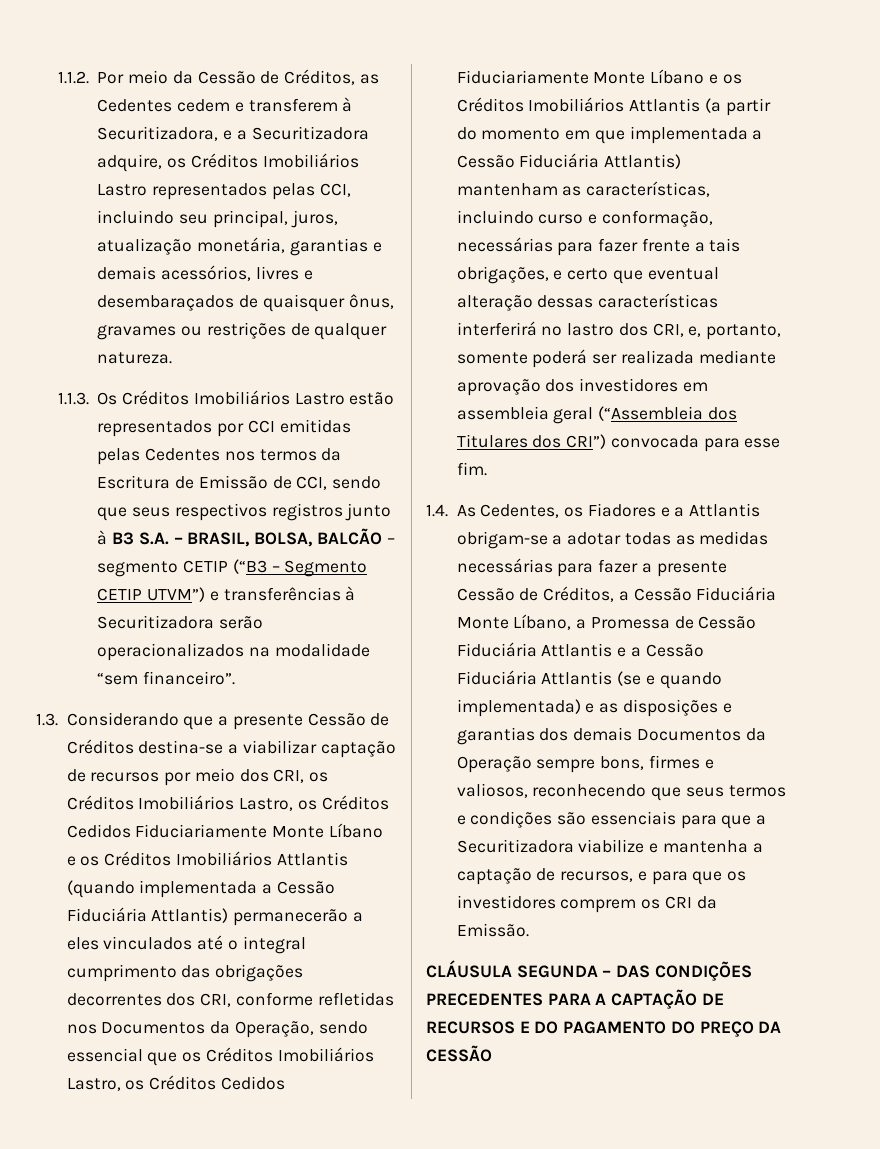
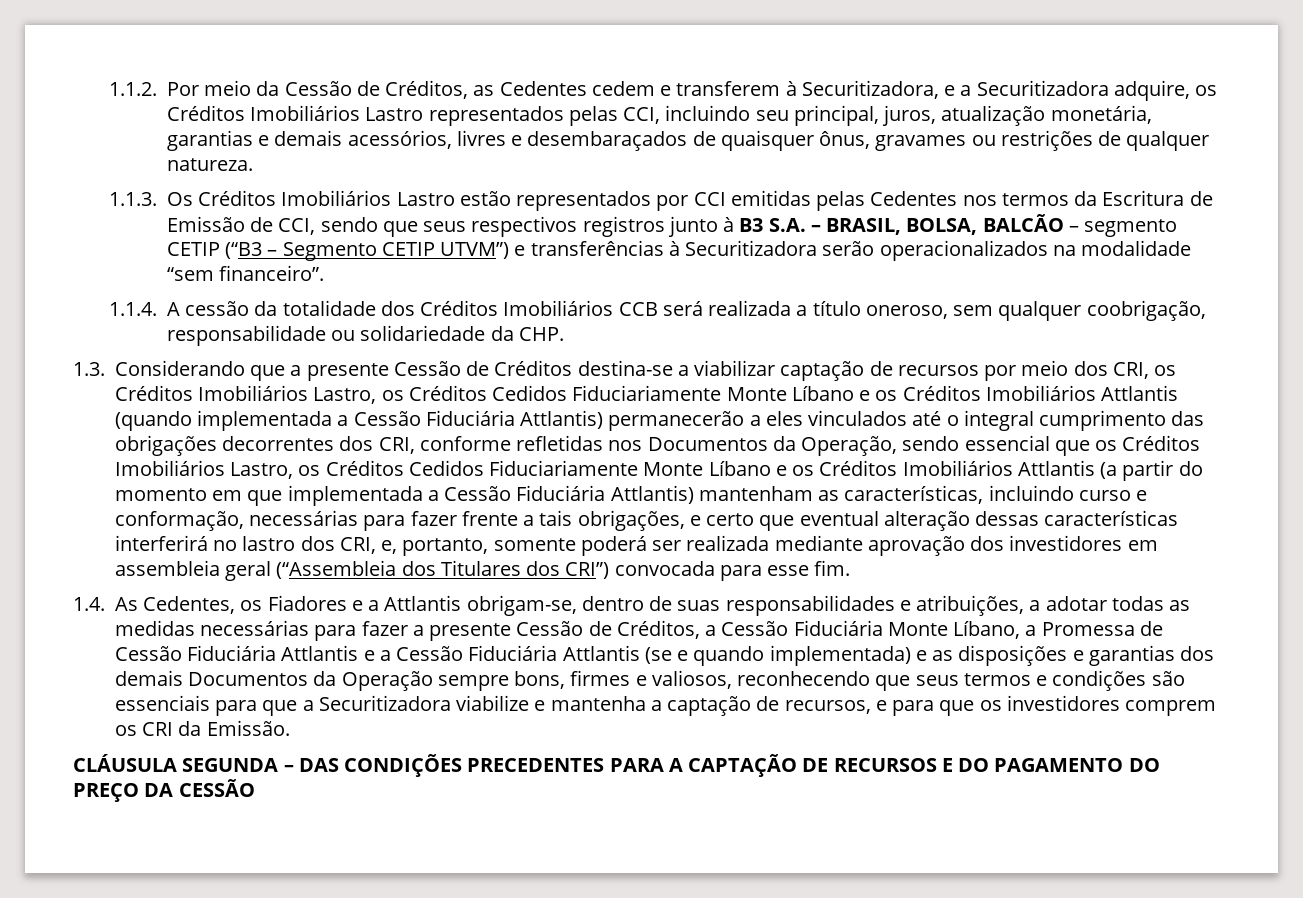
+ 1.1.4. A cessão da totalidade dos Créditos Imobiliários CCB será realizada a título oneroso, sem qualquer coobrigação, responsabilidade ou solidariedade da CHP.
- 1.4. As Cedentes, os Fiadores e a Attlantis obrigam-se a adotar todas as medidas necessárias para fazer a presente Cessão de Créditos, a Cessão Fiduciária Monte Líbano, a Promessa de Cessão Fiduciária Attlantis e a Cessão Fiduciária Attlantis (se e quando implementada) e as disposições e garantias dos demais Documentos da Operação sempre bons, firmes e valiosos, reconhecendo que seus termos e condições são essenciais para que a Securitizadora viabilize e mantenha a captação de recursos, e para que os investidores comprem os CRI da Emissão.
+ 1.4. As Cedentes, os Fiadores e a Attlantis obrigam-se, dentro de suas responsabilidades e atribuições, a adotar todas as medidas necessárias para fazer a presente Cessão de Créditos, a Cessão Fiduciária Monte Líbano, a Promessa de Cessão Fiduciária Attlantis e a Cessão Fiduciária Attlantis (se e quando implementada) e as disposições e garantias dos demais Documentos da Operação sempre bons, firmes e valiosos, reconhecendo que seus termos e condições são essenciais para que a Securitizadora viabilize e mantenha a captação de recursos, e para que os investidores comprem os CRI da Emissão.

